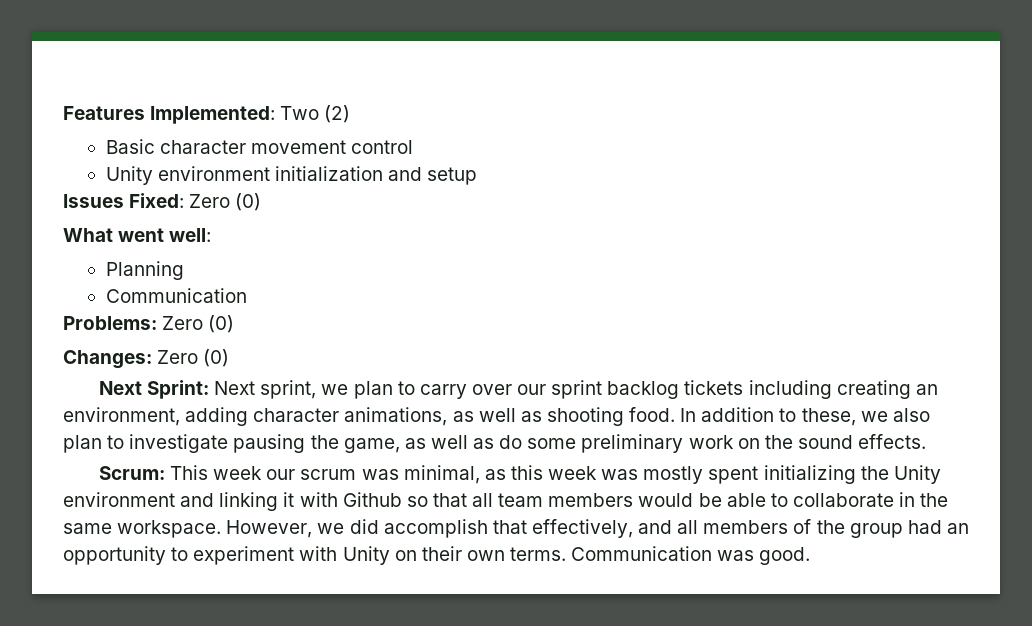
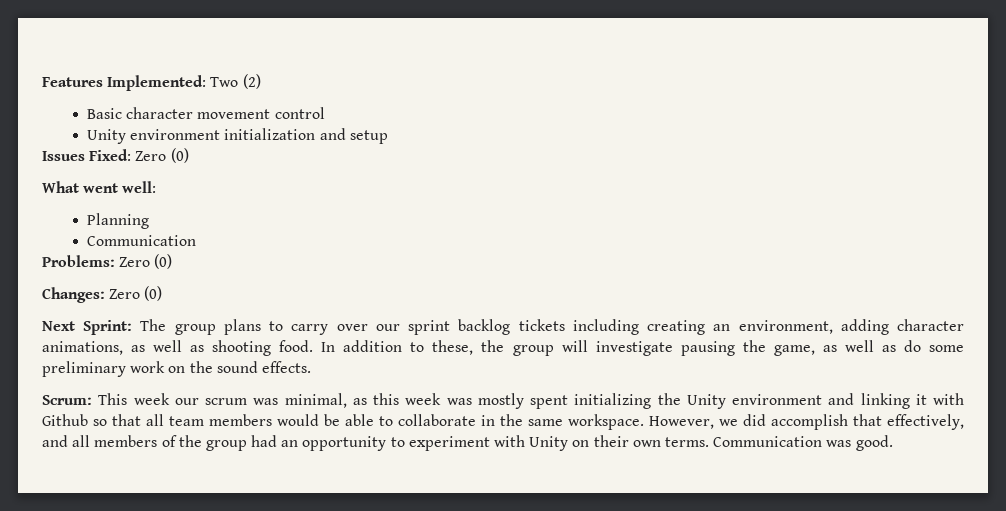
- Next Sprint: Next sprint, we plan to carry over our sprint backlog tickets including creating an environment, adding character animations, as well as shooting food.
+ Next Sprint: The group plans to carry over our sprint backlog tickets including creating an environment, adding character animations, as well as shooting food.
- In addition to these, we also plan to investigate pausing the game, as well as do some preliminary work on the sound effects.
+ In addition to these, the group will investigate pausing the game, as well as do some preliminary work on the sound effects.

